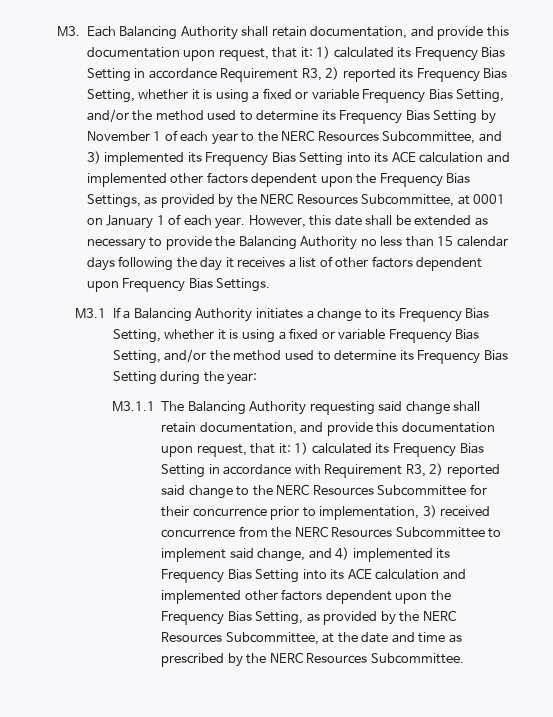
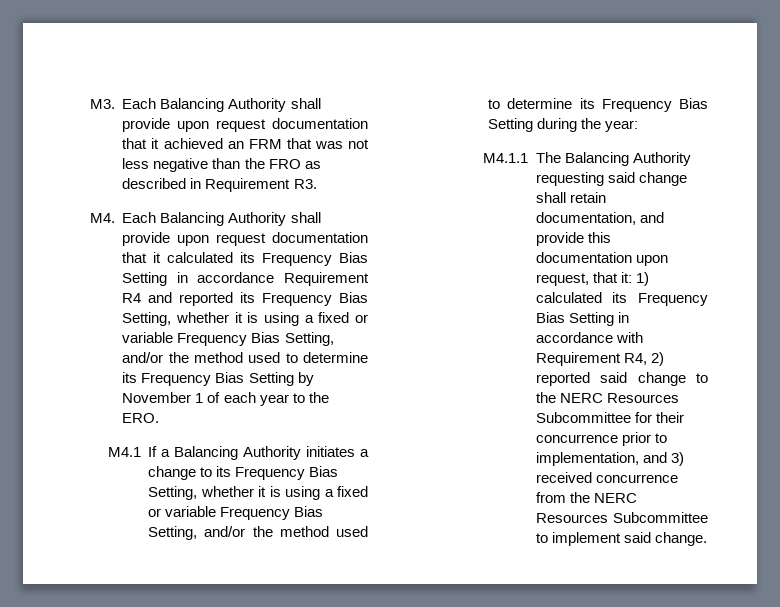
- M3. Each Balancing Authority shall retain documentation, and provide this documentation upon request, that it: 1) calculated its Frequency Bias Setting in accordance Requirement R3, 2) reported its Frequency Bias Setting, whether it is using a fixed or variable Frequency Bias Setting, and/or the method used to determine its Frequency Bias Setting by November 1 of each year to the NERC Resources Subcommittee, and 3) implemented its Frequency Bias Setting into its ACE calculation and implemented other factors dependent upon the Frequency Bias Settings, as provided by the NERC Resources Subcommittee, at 0001 on January 1 of each year. However, this date shall be extended as necessary to provide the Balancing Authority no less than 15 calendar days following the day it receives a list of other factors dependent upon Frequency Bias Settings.
- M3.1 If a Balancing Authority initiates a change to its Frequency Bias Setting, whether it is using a fixed or variable Frequency Bias Setting, and/or the method used to determine its Frequency Bias Setting during the year:
+ M3. Each Balancing Authority shall provide upon request documentation that it achieved an FRM that was not less negative than the FRO as described in Requirement R3.
+ M4. Each Balancing Authority shall provide upon request documentation that it calculated its Frequency Bias Setting in accordance Requirement R4 and reported its Frequency Bias Setting, whether it is using a fixed or variable Frequency Bias Setting, and/or the method used to determine its Frequency Bias Setting by November 1 of each year to the ERO.
+ M4.1 If a Balancing Authority initiates a change to its Frequency Bias Setting, whether it is using a fixed or variable Frequency Bias Setting, and/or the method used to determine its Frequency Bias Setting during the year:
- M3.1.1 The Balancing Authority requesting said change shall retain documentation, and provide this documentation upon request, that it: 1) calculated its Frequency Bias Setting in accordance with Requirement R3, 2) reported said change to the NERC Resources Subcommittee for their concurrence prior to implementation, 3) received concurrence from the NERC Resources Subcommittee to implement said change, and 4) implemented its Frequency Bias Setting into its ACE calculation and implemented other factors dependent upon the Frequency Bias Setting, as provided by the NERC Resources Subcommittee, at the date and time as prescribed by the NERC Resources Subcommittee.
+ M4.1.1 The Balancing Authority requesting said change shall retain documentation, and provide this documentation upon request, that it: 1) calculated its Frequency Bias Setting in accordance with Requirement R4, 2) reported said change to the NERC Resources Subcommittee for their concurrence prior to implementation, and 3) received concurrence from the NERC Resources Subcommittee to implement said change.

